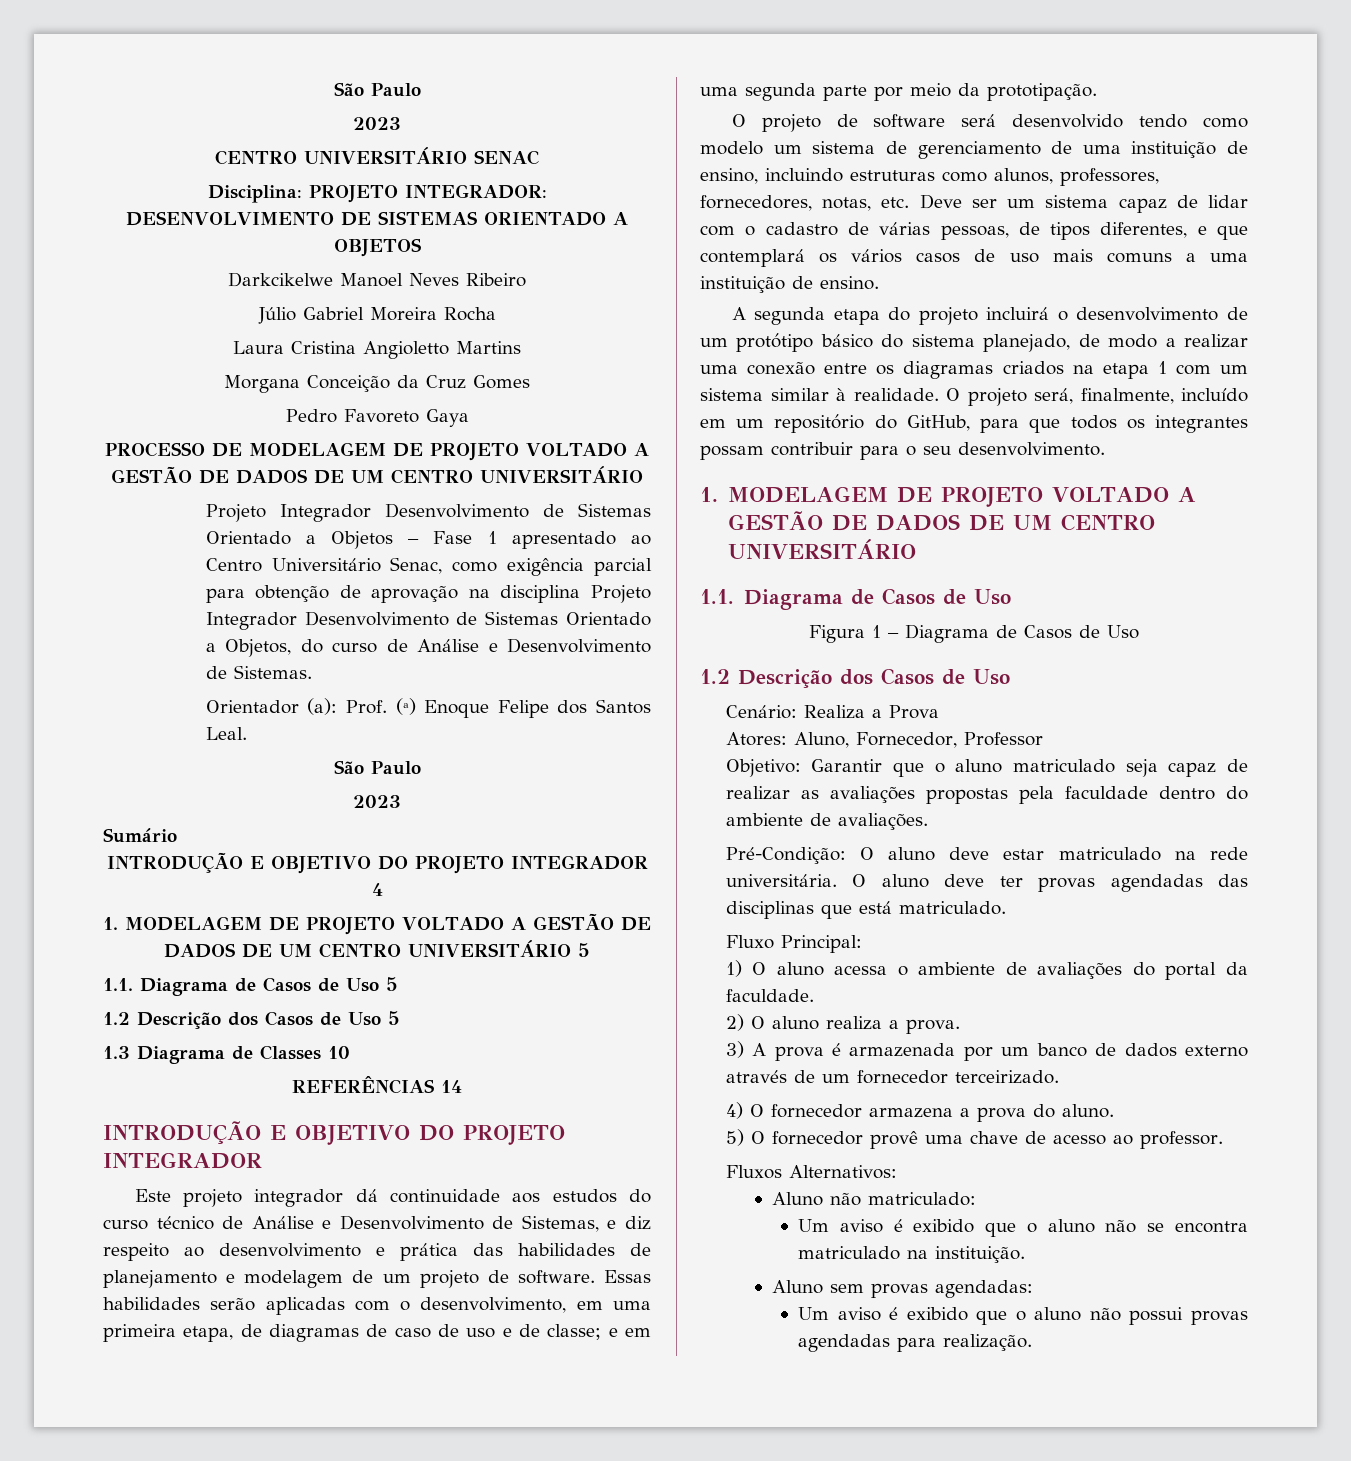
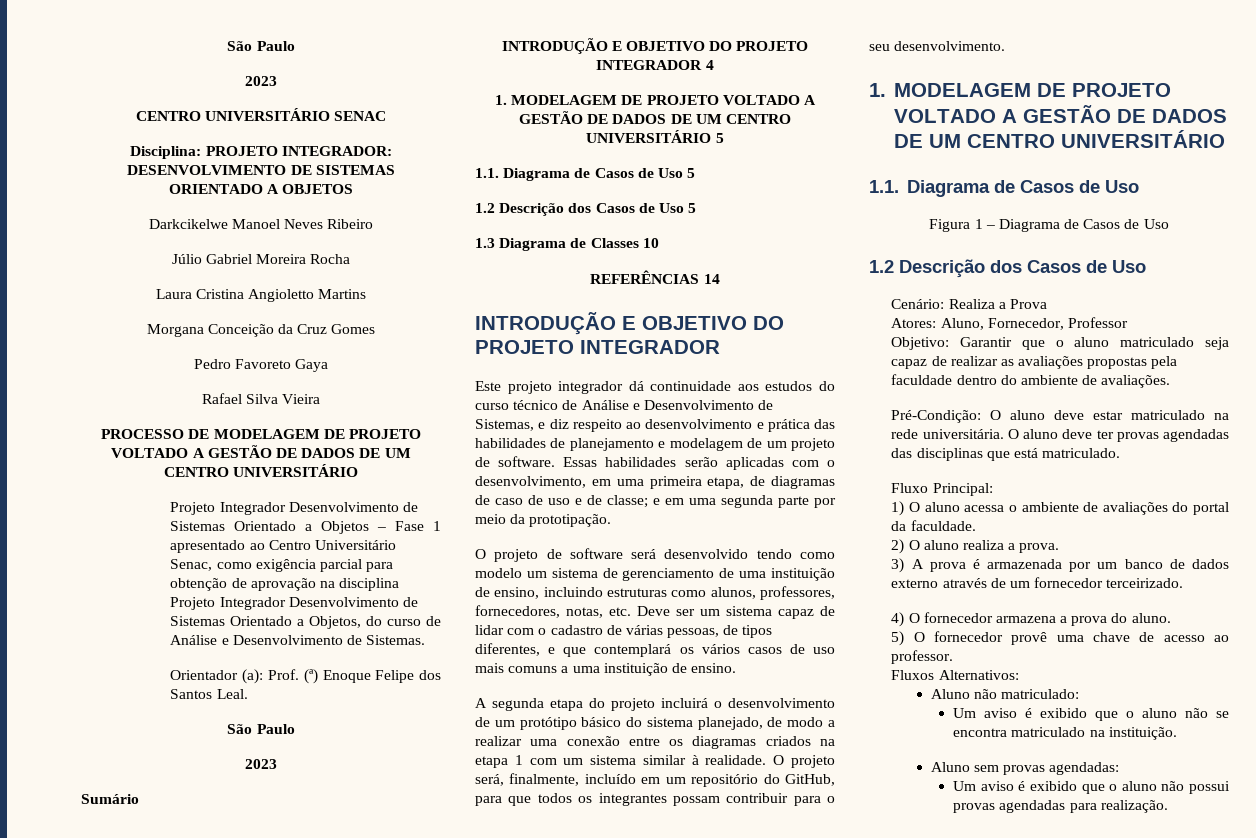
+ Rafael Silva Vieira

